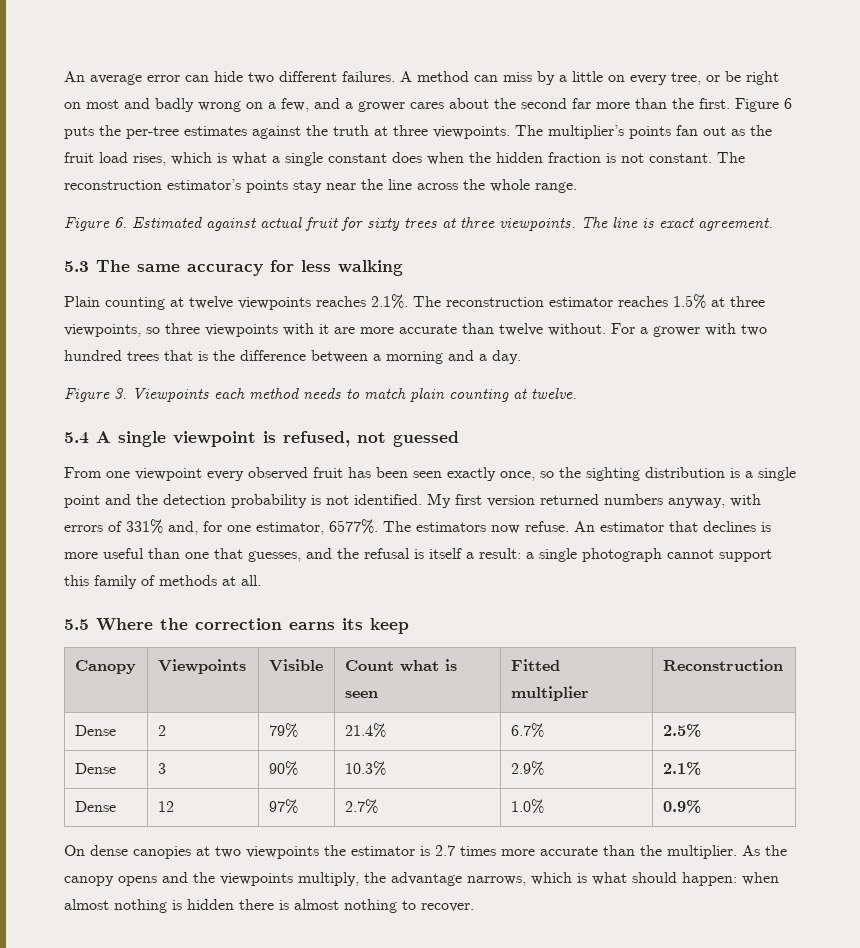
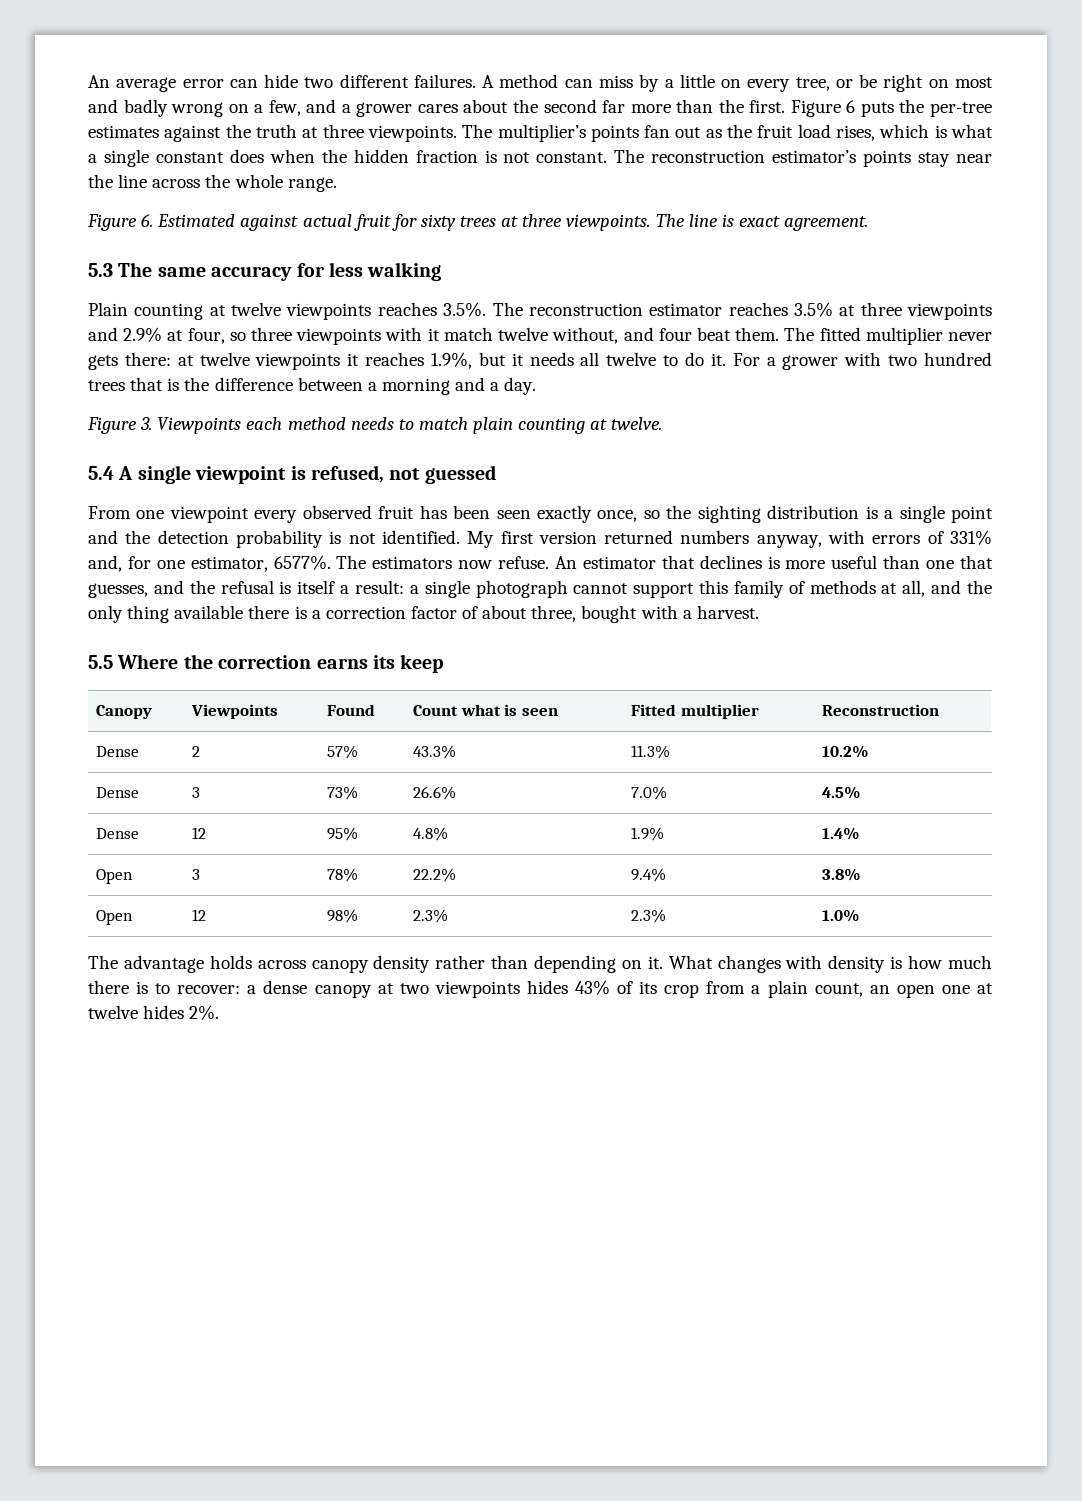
- Plain counting at twelve viewpoints reaches 2.1%. The reconstruction estimator reaches 1.5% at three viewpoints, so three viewpoints with it are more accurate than twelve without.
+ Plain counting at twelve viewpoints reaches 3.5%. The reconstruction estimator reaches 3.5% at three viewpoints and 2.9% at four, so three viewpoints with it match twelve without, and four beat them. The fitted multiplier never gets there: at twelve viewpoints it reaches 1.9%, but it needs all twelve to do it.
- An estimator that declines is more useful than one that guesses, and the refusal is itself a result: a single photograph cannot support this family of methods at all.
+ An estimator that declines is more useful than one that guesses, and the refusal is itself a result: a single photograph cannot support this family of methods at all, and the only thing available there is a correction factor of about three, bought with a harvest.
- Canopy | Viewpoints | Visible | Count what is seen | Fitted multiplier | Reconstruction
+ Canopy | Viewpoints | Found | Count what is seen | Fitted multiplier | Reconstruction
- Dense | 2 | 79% | 21.4% | 6.7% | 2.5%
- Dense | 3 | 90% | 10.3% | 2.9% | 2.1%
- Dense | 12 | 97% | 2.7% | 1.0% | 0.9%
- On dense canopies at two viewpoints the estimator is 2.7 times more accurate than the multiplier. As the canopy opens and the viewpoints multiply, the advantage narrows, which is what should happen: when almost nothing is hidden there is almost nothing to recover.
+ Dense | 2 | 57% | 43.3% | 11.3% | 10.2%
+ Dense | 3 | 73% | 26.6% | 7.0% | 4.5%
+ Dense | 12 | 95% | 4.8% | 1.9% | 1.4%
+ Open | 3 | 78% | 22.2% | 9.4% | 3.8%
+ Open | 12 | 98% | 2.3% | 2.3% | 1.0%
+ The advantage holds across canopy density rather than depending on it. What changes with density is how much there is to recover: a dense canopy at two viewpoints hides 43% of its crop from a plain count, an open one at twelve hides 2%.

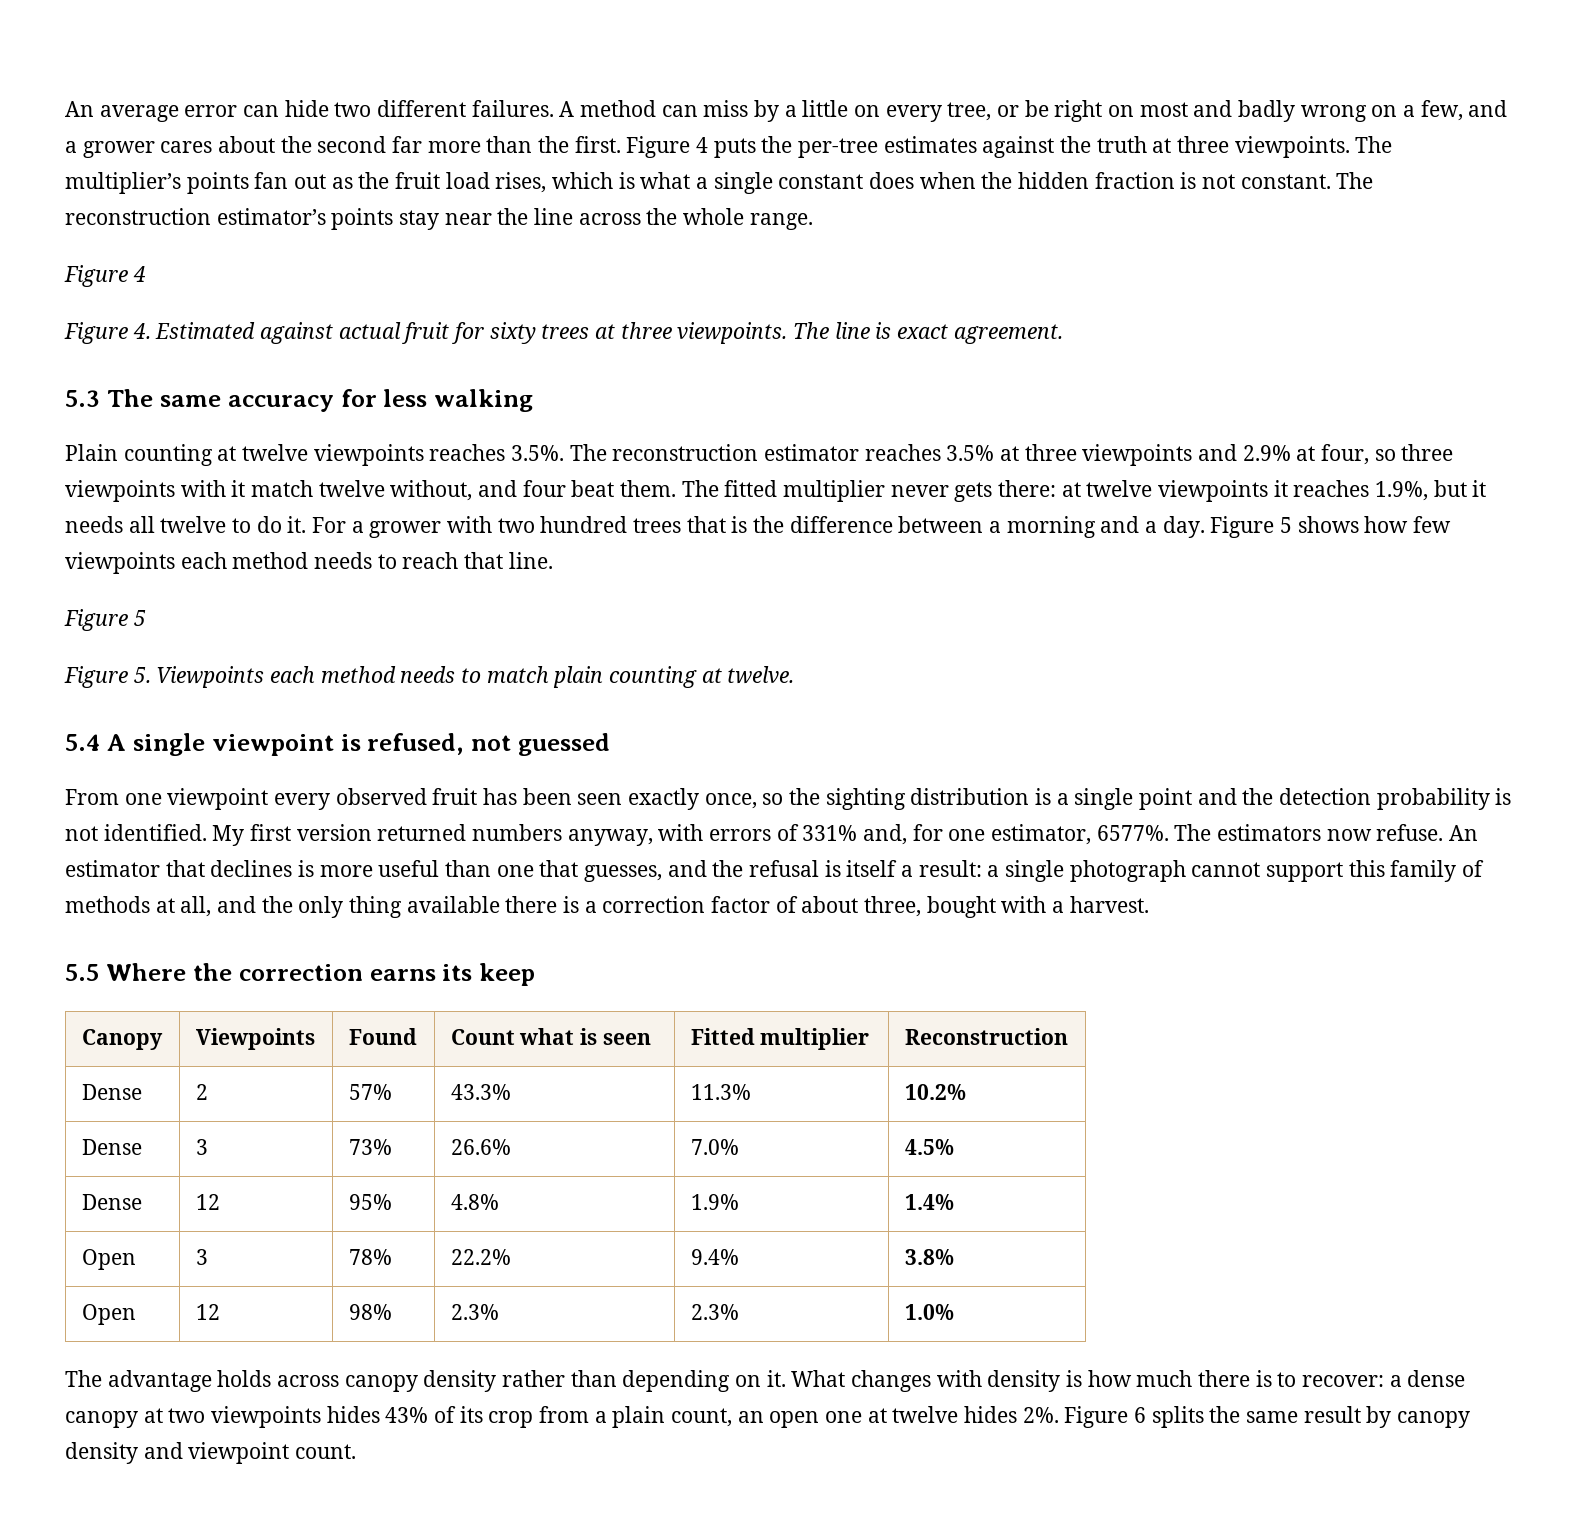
- Figure 6 puts the per-tree estimates against the truth at three viewpoints.
+ Figure 4 puts the per-tree estimates against the truth at three viewpoints.
  The reconstruction estimator’s points stay near the line across the whole range.
- Figure 6. Estimated against actual fruit for sixty trees at three viewpoints.
+ Figure 4
+ Figure 4. Estimated against actual fruit for sixty trees at three viewpoints.
- For a grower with two hundred trees that is the difference between a morning and a day.
- Figure 3. Viewpoints each method needs to match plain counting at twelve.
+ For a grower with two hundred trees that is the difference between a morning and a day. Figure 5 shows how few viewpoints each method needs to reach that line.
+ Figure 5
+ Figure 5. Viewpoints each method needs to match plain counting at twelve.
+ Figure 6 splits the same result by canopy density and viewpoint count.

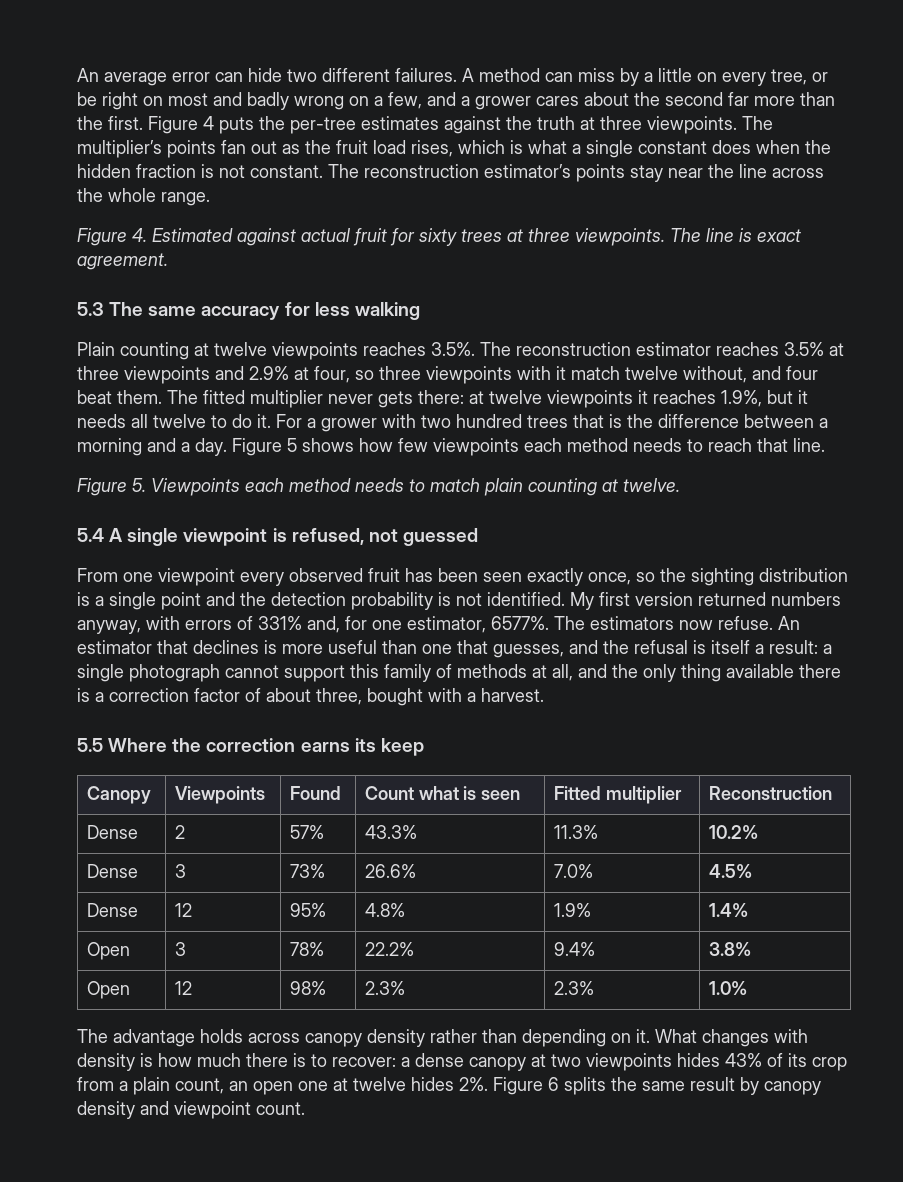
  The reconstruction estimator’s points stay near the line across the whole range.
- Figure 4
  Figure 5 shows how few viewpoints each method needs to reach that line.
- Figure 5

